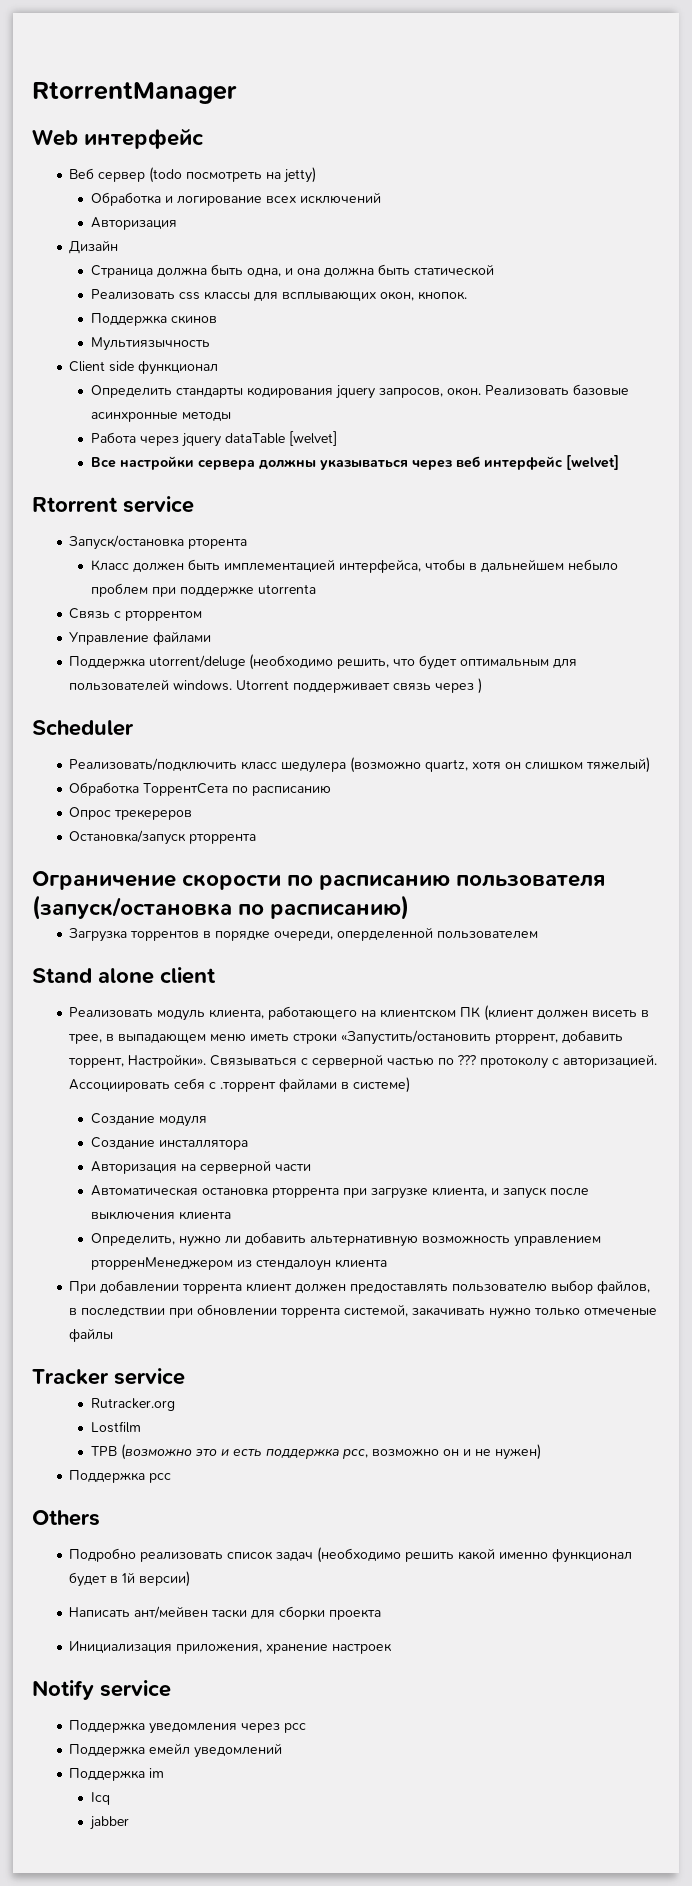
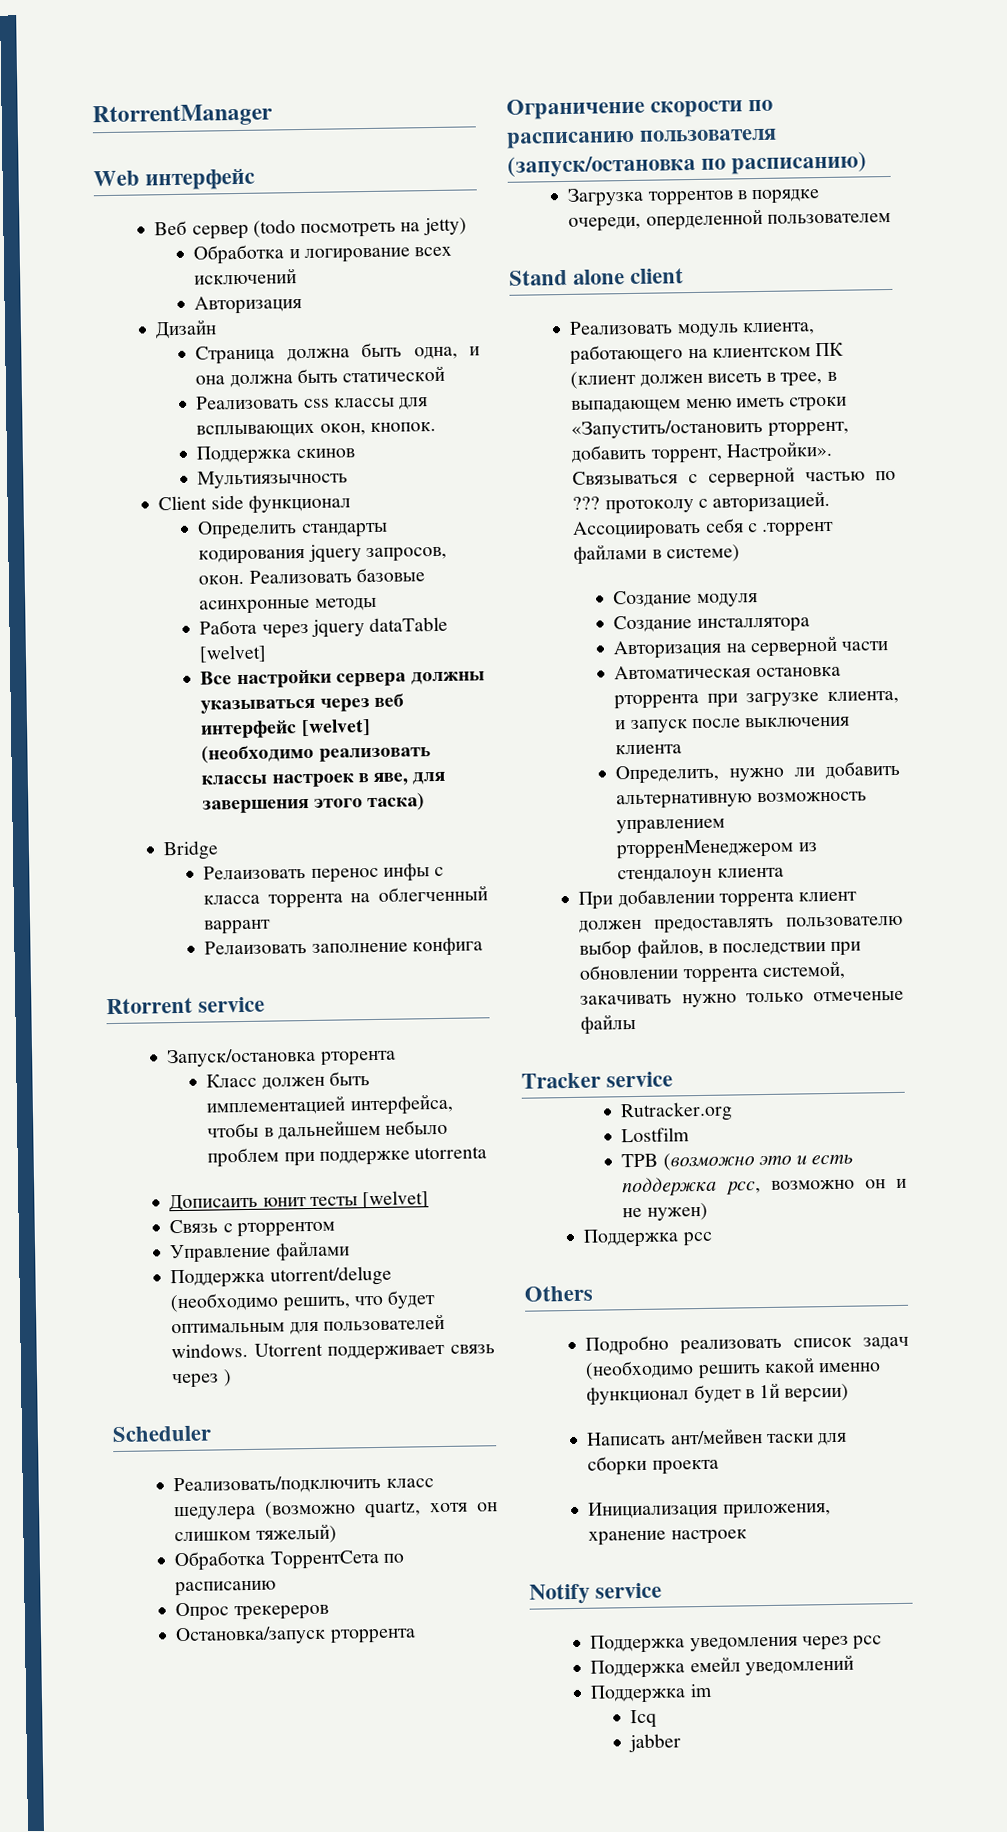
- Все настройки сервера должны указываться через веб интерфейс [welvet]
+ Все настройки сервера должны указываться через веб интерфейс [welvet] (необходимо реализовать классы настроек в яве, для завершения этого таска)
+ Bridge
+ Релаизовать перенос инфы с класса торрента на облегченный варрант
+ Релаизовать заполнение конфига
+ Дописаить юнит тесты [welvet]

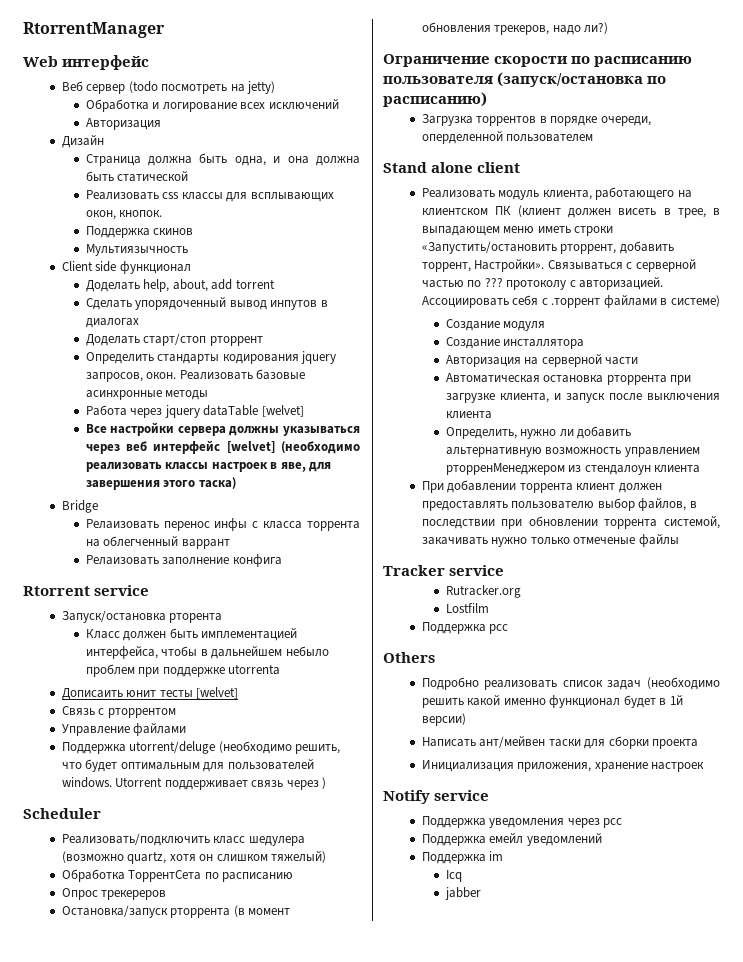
+ Доделать help, about, add torrent
+ Сделать упорядоченный вывод инпутов в диалогах
+ Доделать старт/стоп рторрент
- Остановка/запуск рторрента
+ Остановка/запуск рторрента (в момент обновления трекеров, надо ли?)
- TPB (возможно это и есть поддержка рсс, возможно он и не нужен)

